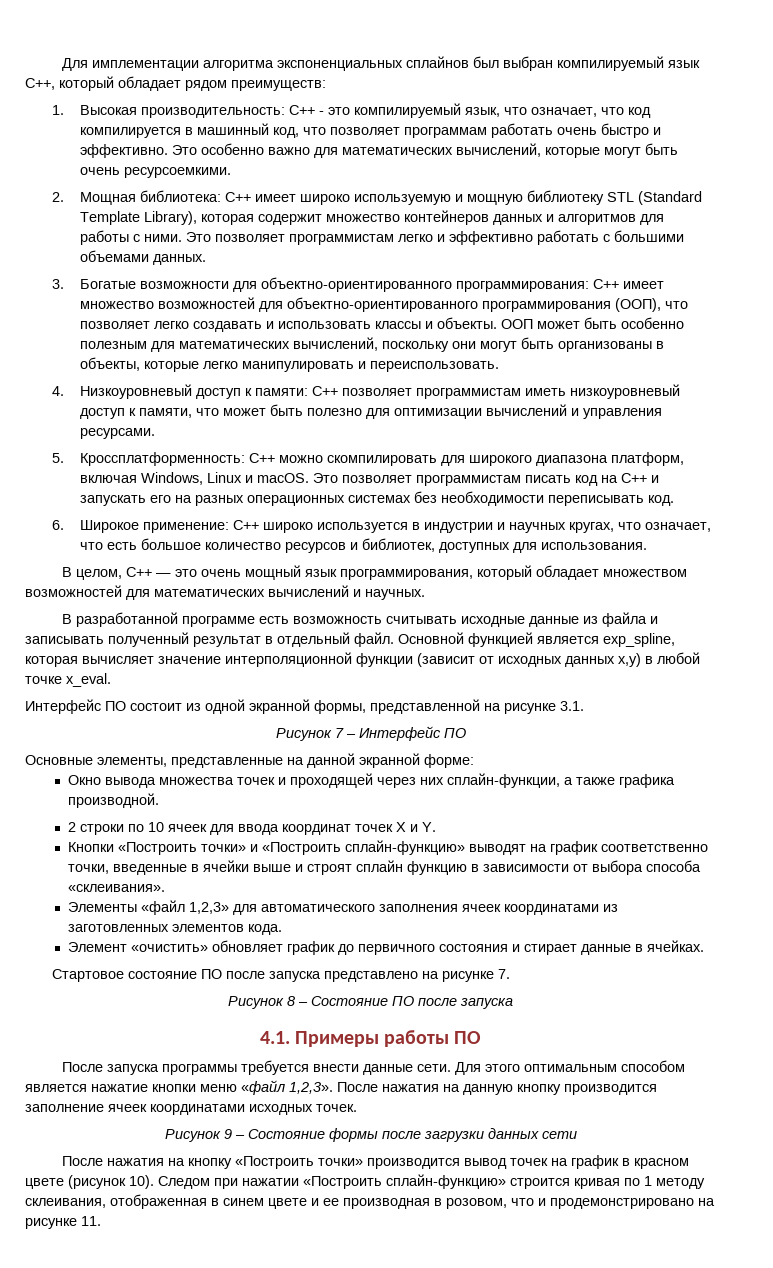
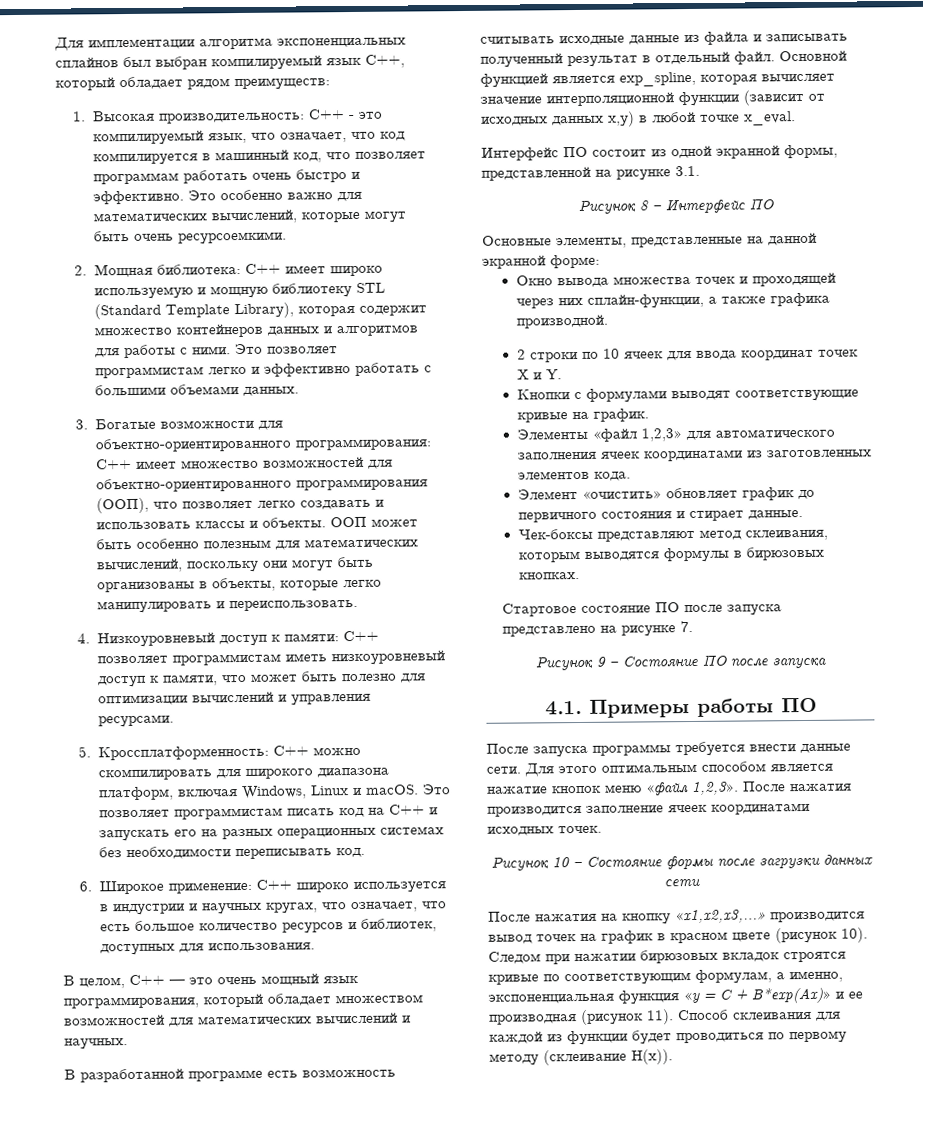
- Рисунок 7 – Интерфейс ПО
+ Рисунок 8 – Интерфейс ПО
- Кнопки «Построить точки» и «Построить сплайн-функцию» выводят на график соответственно точки, введенные в ячейки выше и строят сплайн функцию в зависимости от выбора способа «склеивания».
+ Кнопки с формулами выводят соответствующие кривые на график.
- Элемент «очистить» обновляет график до первичного состояния и стирает данные в ячейках.
+ Элемент «очистить» обновляет график до первичного состояния и стирает данные.
+ Чек-боксы представляют метод склеивания, которым выводятся формулы в бирюзовых кнопках.
- Рисунок 8 – Состояние ПО после запуска
+ Рисунок 9 – Состояние ПО после запуска
- Для этого оптимальным способом является нажатие кнопки меню «файл 1,2,3».
+ Для этого оптимальным способом является нажатие кнопок меню «файл 1,2,3».
- После нажатия на данную кнопку производится заполнение ячеек координатами исходных точек.
+ После нажатия производится заполнение ячеек координатами исходных точек.
- Рисунок 9 – Состояние формы после загрузки данных сети
+ Рисунок 10 – Состояние формы после загрузки данных сети
- После нажатия на кнопку «Построить точки» производится вывод точек на график в красном цвете (рисунок 10).
+ После нажатия на кнопку «x1,x2,x3,…» производится вывод точек на график в красном цвете (рисунок 10).
- Следом при нажатии «Построить сплайн-функцию» строится кривая по 1 методу склеивания, отображенная в синем цвете и ее производная в розовом, что и продемонстрировано на рисунке 11.
+ Следом при нажатии бирюзовых вкладок строятся кривые по соответствующим формулам, а именно, экспоненциальная функция «y = C + B*exp(Ax)» и ее производная (рисунок 11). Способ склеивания для каждой из функции будет проводиться по первому методу (склеивание H(x)).

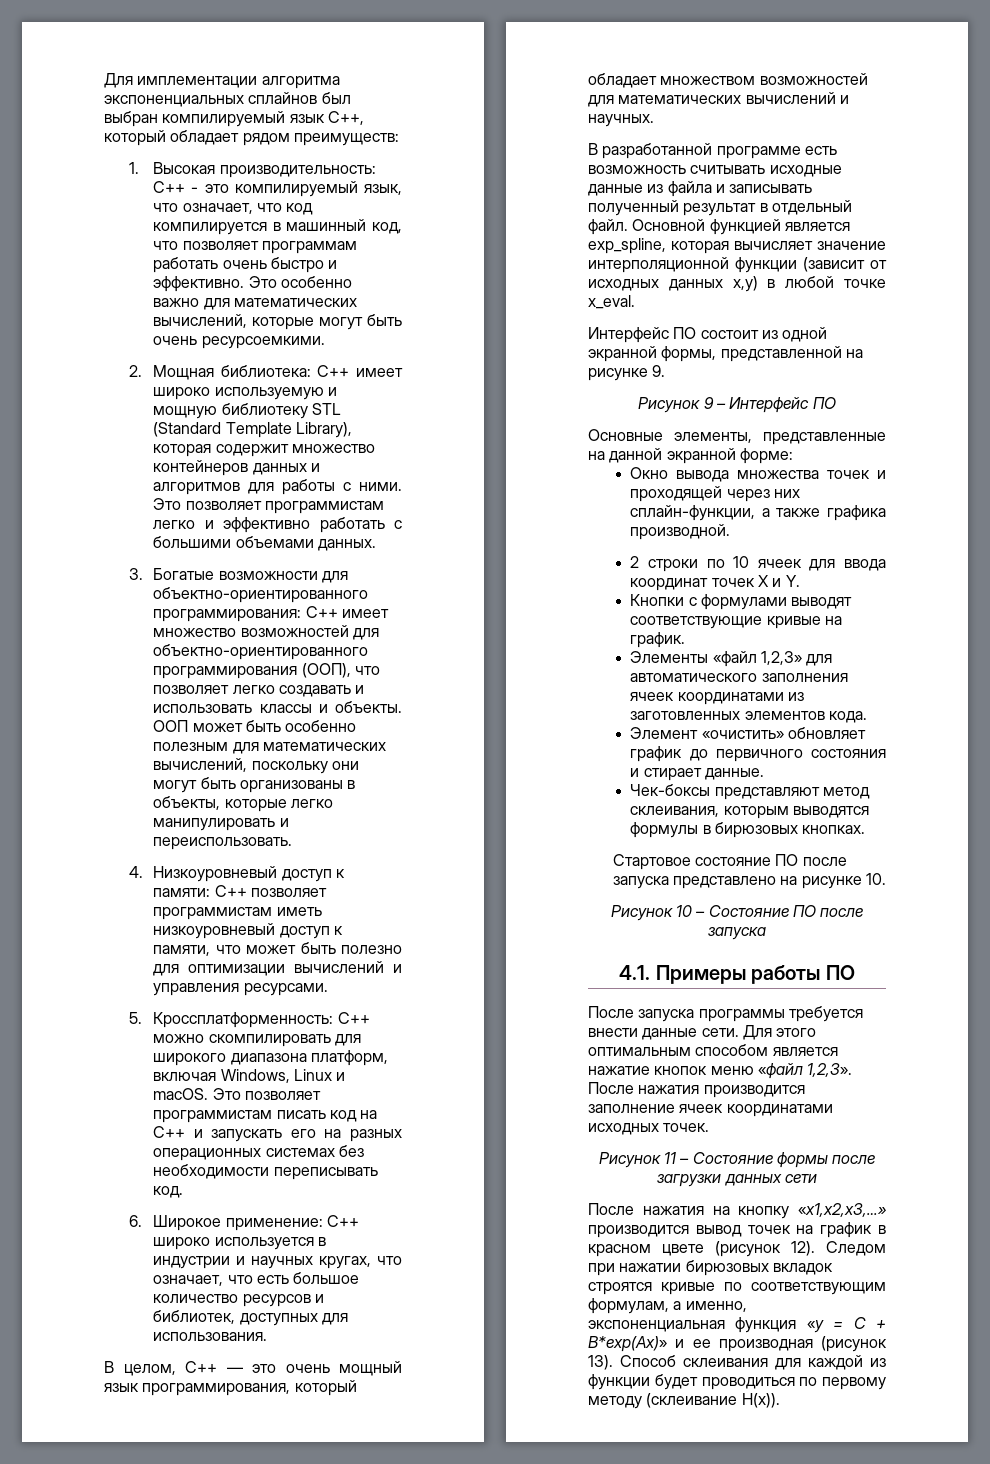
- Интерфейс ПО состоит из одной экранной формы, представленной на рисунке 3.1.
- Рисунок 8 – Интерфейс ПО
+ Интерфейс ПО состоит из одной экранной формы, представленной на рисунке 9.
+ Рисунок 9 – Интерфейс ПО
- Стартовое состояние ПО после запуска представлено на рисунке 7.
- Рисунок 9 – Состояние ПО после запуска
+ Стартовое состояние ПО после запуска представлено на рисунке 10.
+ Рисунок 10 – Состояние ПО после запуска
- Рисунок 10 – Состояние формы после загрузки данных сети
+ Рисунок 11 – Состояние формы после загрузки данных сети
- После нажатия на кнопку «x1,x2,x3,…» производится вывод точек на график в красном цвете (рисунок 10).
+ После нажатия на кнопку «x1,x2,x3,…» производится вывод точек на график в красном цвете (рисунок 12).
- Следом при нажатии бирюзовых вкладок строятся кривые по соответствующим формулам, а именно, экспоненциальная функция «y = C + B*exp(Ax)» и ее производная (рисунок 11).
+ Следом при нажатии бирюзовых вкладок строятся кривые по соответствующим формулам, а именно, экспоненциальная функция «y = C + B*exp(Ax)» и ее производная (рисунок 13).

